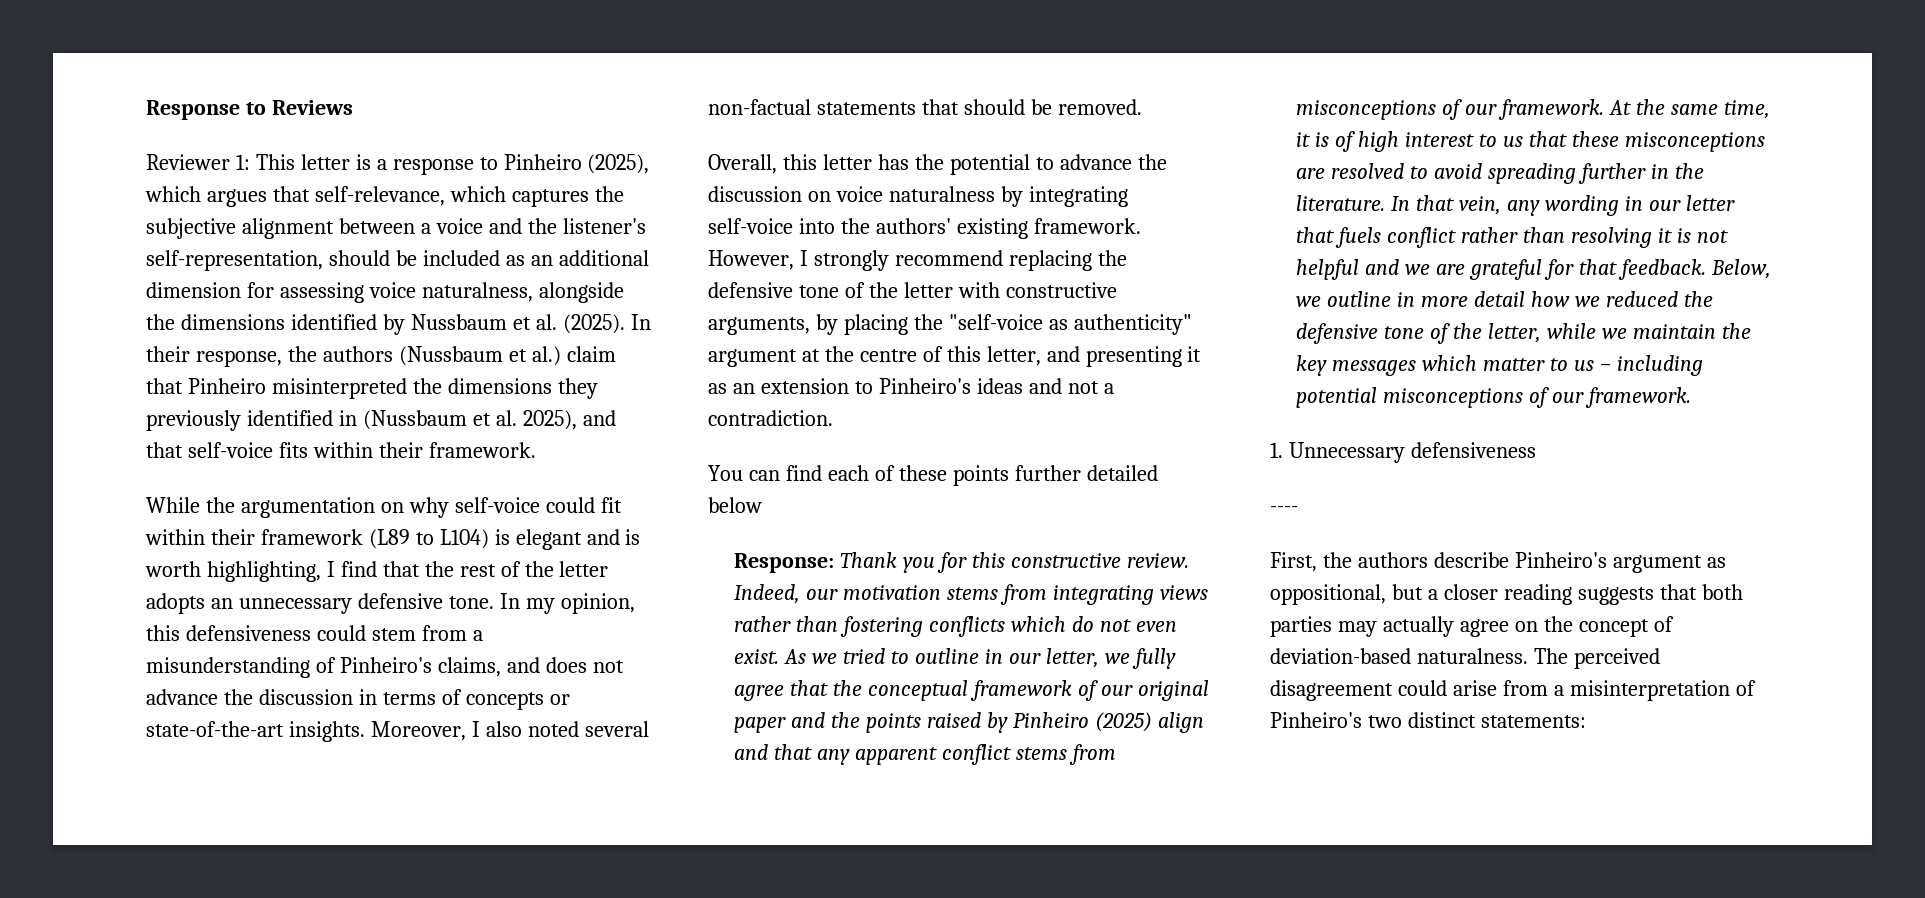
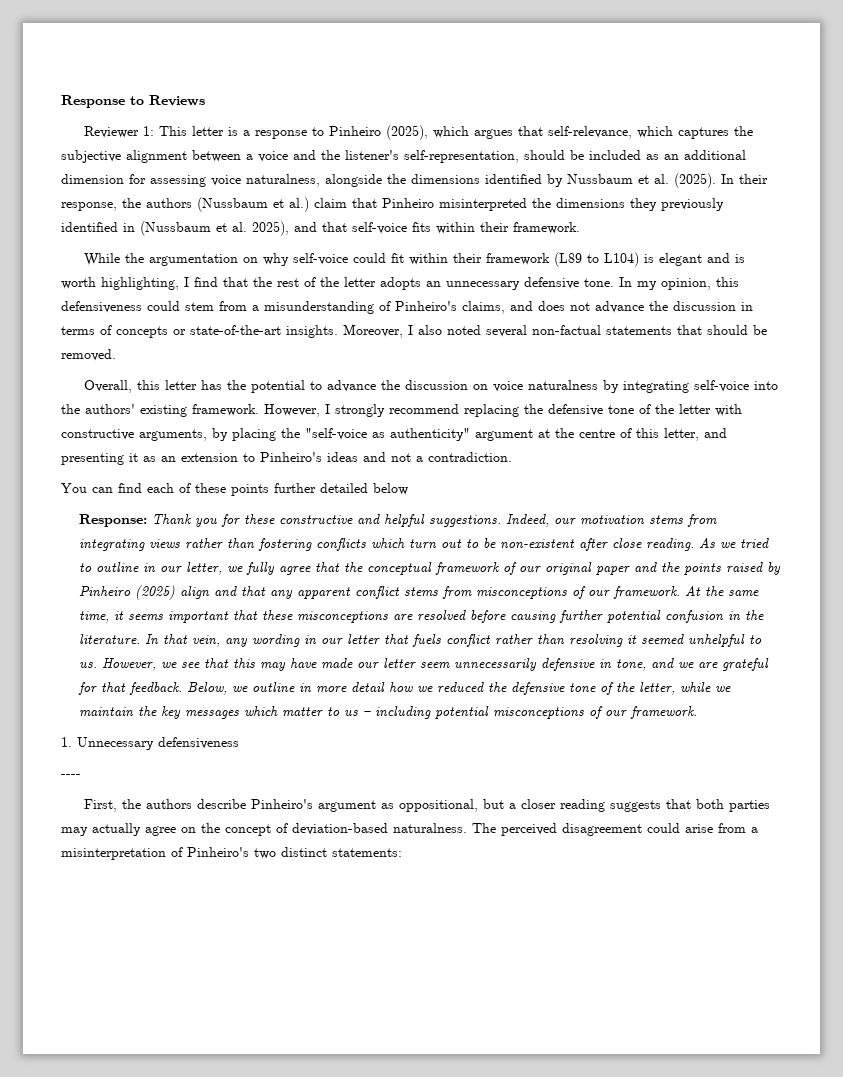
- Response: Thank you for this constructive review.
+ Response: Thank you for these constructive and helpful suggestions.
- Indeed, our motivation stems from integrating views rather than fostering conflicts which do not even exist.
+ Indeed, our motivation stems from integrating views rather than fostering conflicts which turn out to be non-existent after close reading.
- At the same time, it is of high interest to us that these misconceptions are resolved to avoid spreading further in the literature.
+ At the same time, it seems important that these misconceptions are resolved before causing further potential confusion in the literature.
- In that vein, any wording in our letter that fuels conflict rather than resolving it is not helpful and we are grateful for that feedback.
+ In that vein, any wording in our letter that fuels conflict rather than resolving it seemed unhelpful to us. However, we see that this may have made our letter seem unnecessarily defensive in tone, and we are grateful for that feedback.

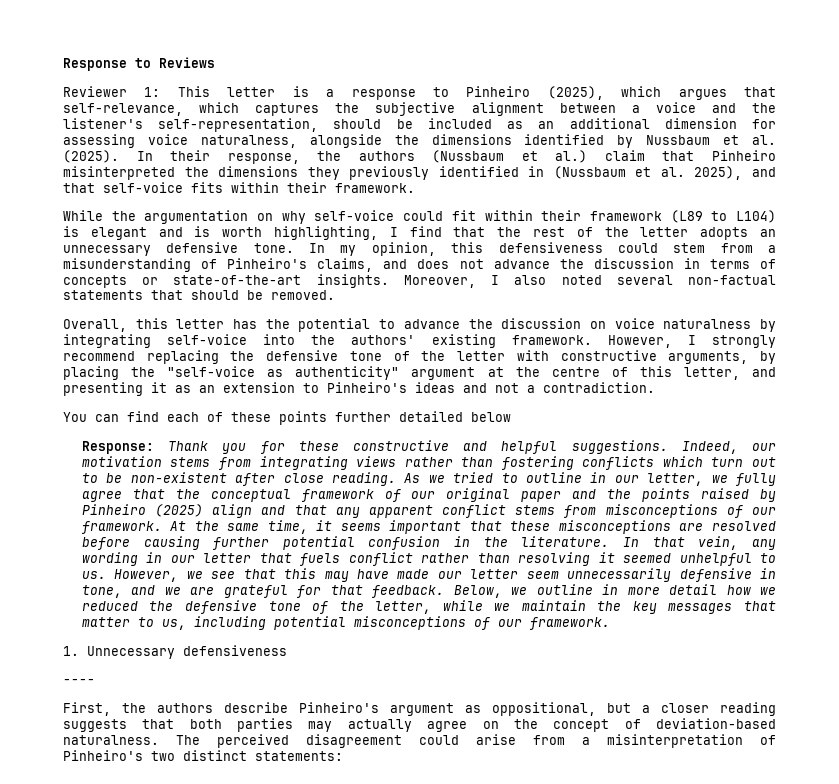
- Below, we outline in more detail how we reduced the defensive tone of the letter, while we maintain the key messages which matter to us – including potential misconceptions of our framework.
+ Below, we outline in more detail how we reduced the defensive tone of the letter, while we maintain the key messages that matter to us, including potential misconceptions of our framework.

